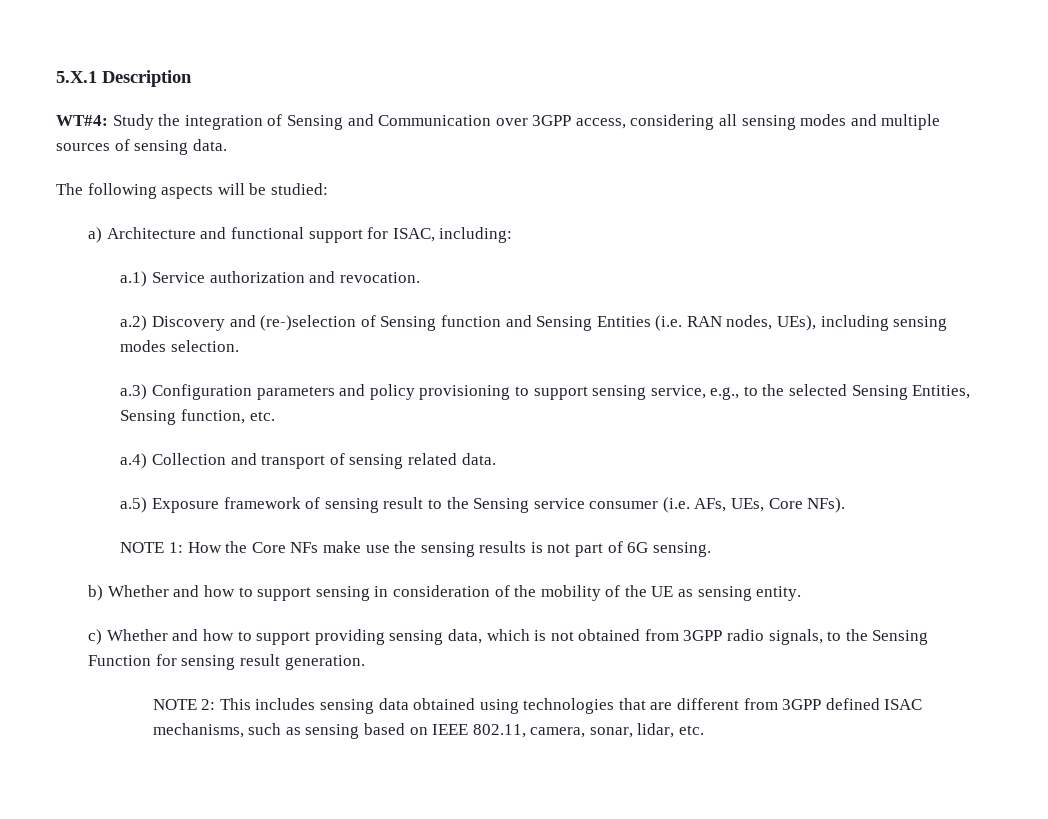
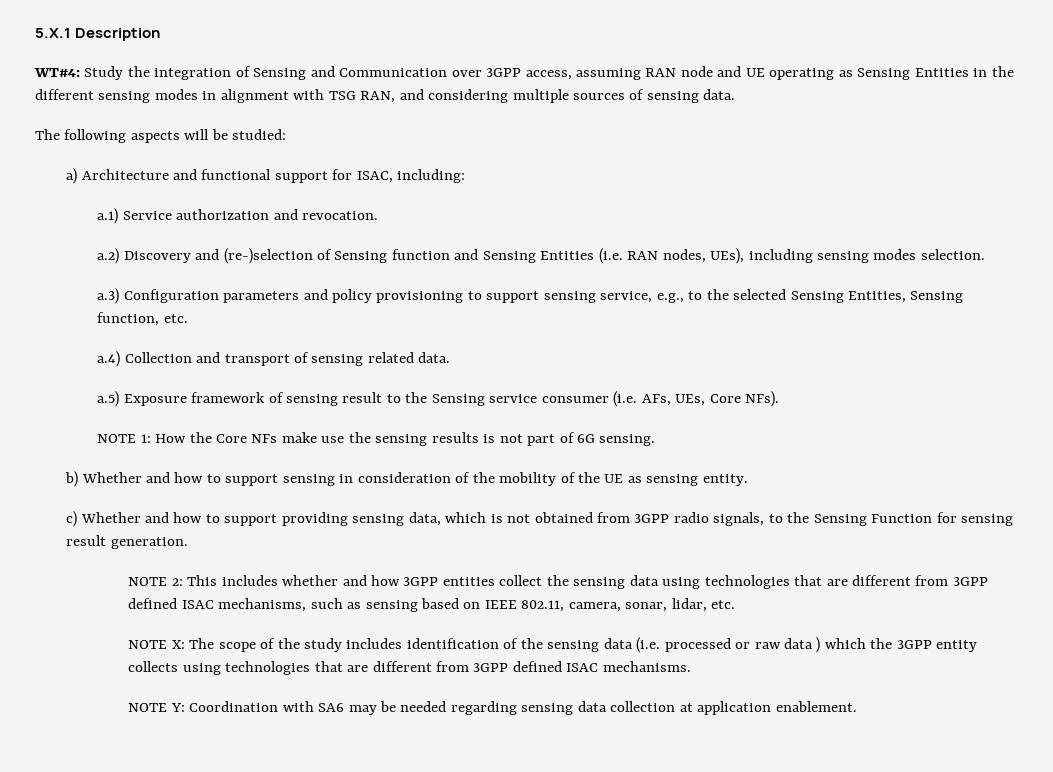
- WT#4: Study the integration of Sensing and Communication over 3GPP access, considering all sensing modes and multiple sources of sensing data.
+ WT#4: Study the integration of Sensing and Communication over 3GPP access, assuming RAN node and UE operating as Sensing Entities in the different sensing modes in alignment with TSG RAN, and considering multiple sources of sensing data.
- NOTE 2: This includes sensing data obtained using technologies that are different from 3GPP defined ISAC mechanisms, such as sensing based on IEEE 802.11, camera, sonar, lidar, etc.
+ NOTE 2: This includes whether and how 3GPP entities collect the sensing data using technologies that are different from 3GPP defined ISAC mechanisms, such as sensing based on IEEE 802.11, camera, sonar, lidar, etc.
+ NOTE X: The scope of the study includes identification of the sensing data (i.e. processed or raw data ) which the 3GPP entity collects using technologies that are different from 3GPP defined ISAC mechanisms.
+ NOTE Y: Coordination with SA6 may be needed regarding sensing data collection at application enablement.

